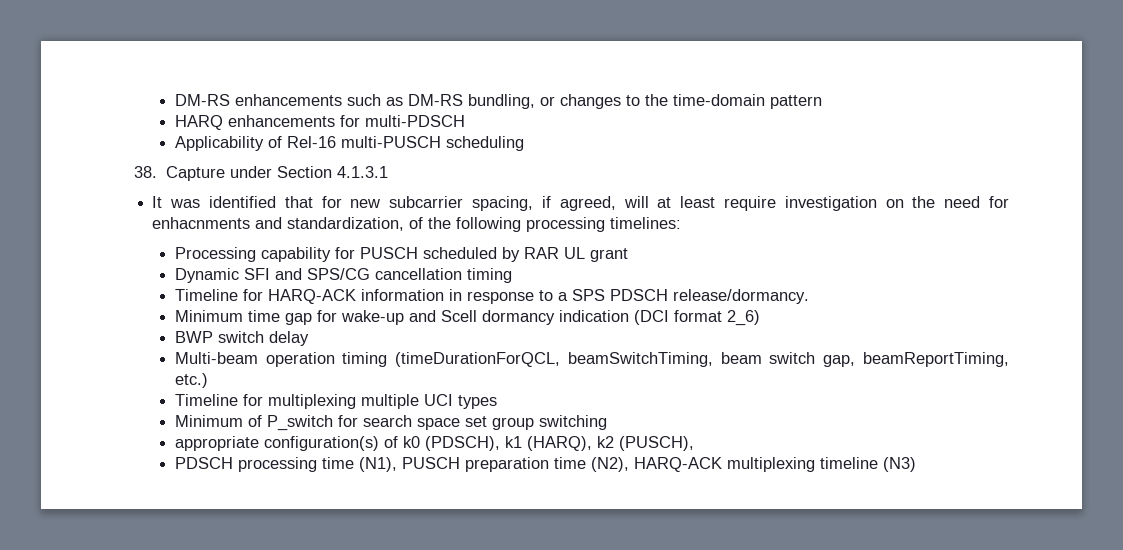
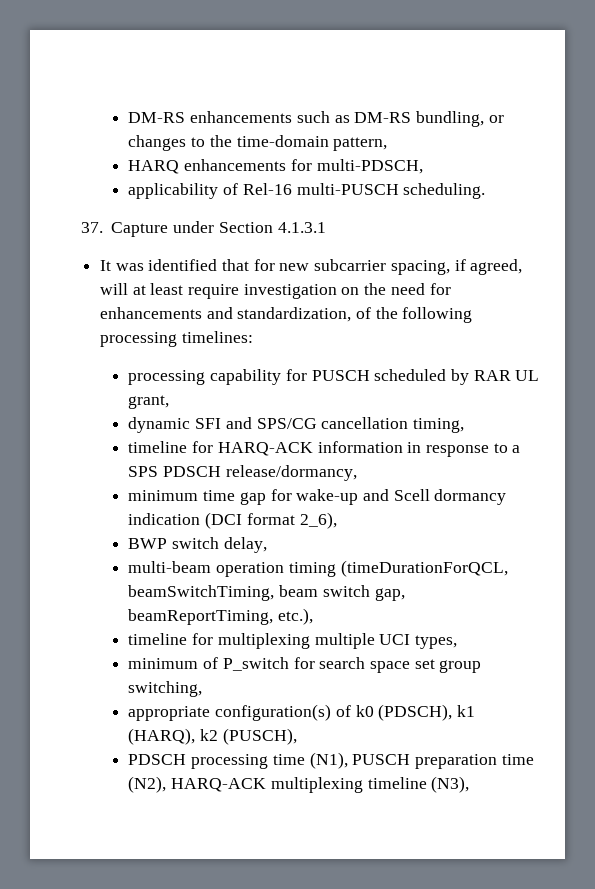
- DM-RS enhancements such as DM-RS bundling, or changes to the time-domain pattern
+ DM-RS enhancements such as DM-RS bundling, or changes to the time-domain pattern,
- HARQ enhancements for multi-PDSCH
- Applicability of Rel-16 multi-PUSCH scheduling
- 38. Capture under Section 4.1.3.1
+ HARQ enhancements for multi-PDSCH,
+ applicability of Rel-16 multi-PUSCH scheduling.
+ 37. Capture under Section 4.1.3.1
- It was identified that for new subcarrier spacing, if agreed, will at least require investigation on the need for enhacnments and standardization, of the following processing timelines:
+ It was identified that for new subcarrier spacing, if agreed, will at least require investigation on the need for enhancements and standardization, of the following processing timelines:
- Processing capability for PUSCH scheduled by RAR UL grant
- Dynamic SFI and SPS/CG cancellation timing
- Timeline for HARQ-ACK information in response to a SPS PDSCH release/dormancy.
- Minimum time gap for wake-up and Scell dormancy indication (DCI format 2_6)
+ processing capability for PUSCH scheduled by RAR UL grant,
+ dynamic SFI and SPS/CG cancellation timing,
+ timeline for HARQ-ACK information in response to a SPS PDSCH release/dormancy,
+ minimum time gap for wake-up and Scell dormancy indication (DCI format 2_6),
- BWP switch delay
- Multi-beam operation timing (timeDurationForQCL, beamSwitchTiming, beam switch gap, beamReportTiming, etc.)
- Timeline for multiplexing multiple UCI types
- Minimum of P_switch for search space set group switching
+ BWP switch delay,
+ multi-beam operation timing (timeDurationForQCL, beamSwitchTiming, beam switch gap, beamReportTiming, etc.),
+ timeline for multiplexing multiple UCI types,
+ minimum of P_switch for search space set group switching,
- PDSCH processing time (N1), PUSCH preparation time (N2), HARQ-ACK multiplexing timeline (N3)
+ PDSCH processing time (N1), PUSCH preparation time (N2), HARQ-ACK multiplexing timeline (N3),

